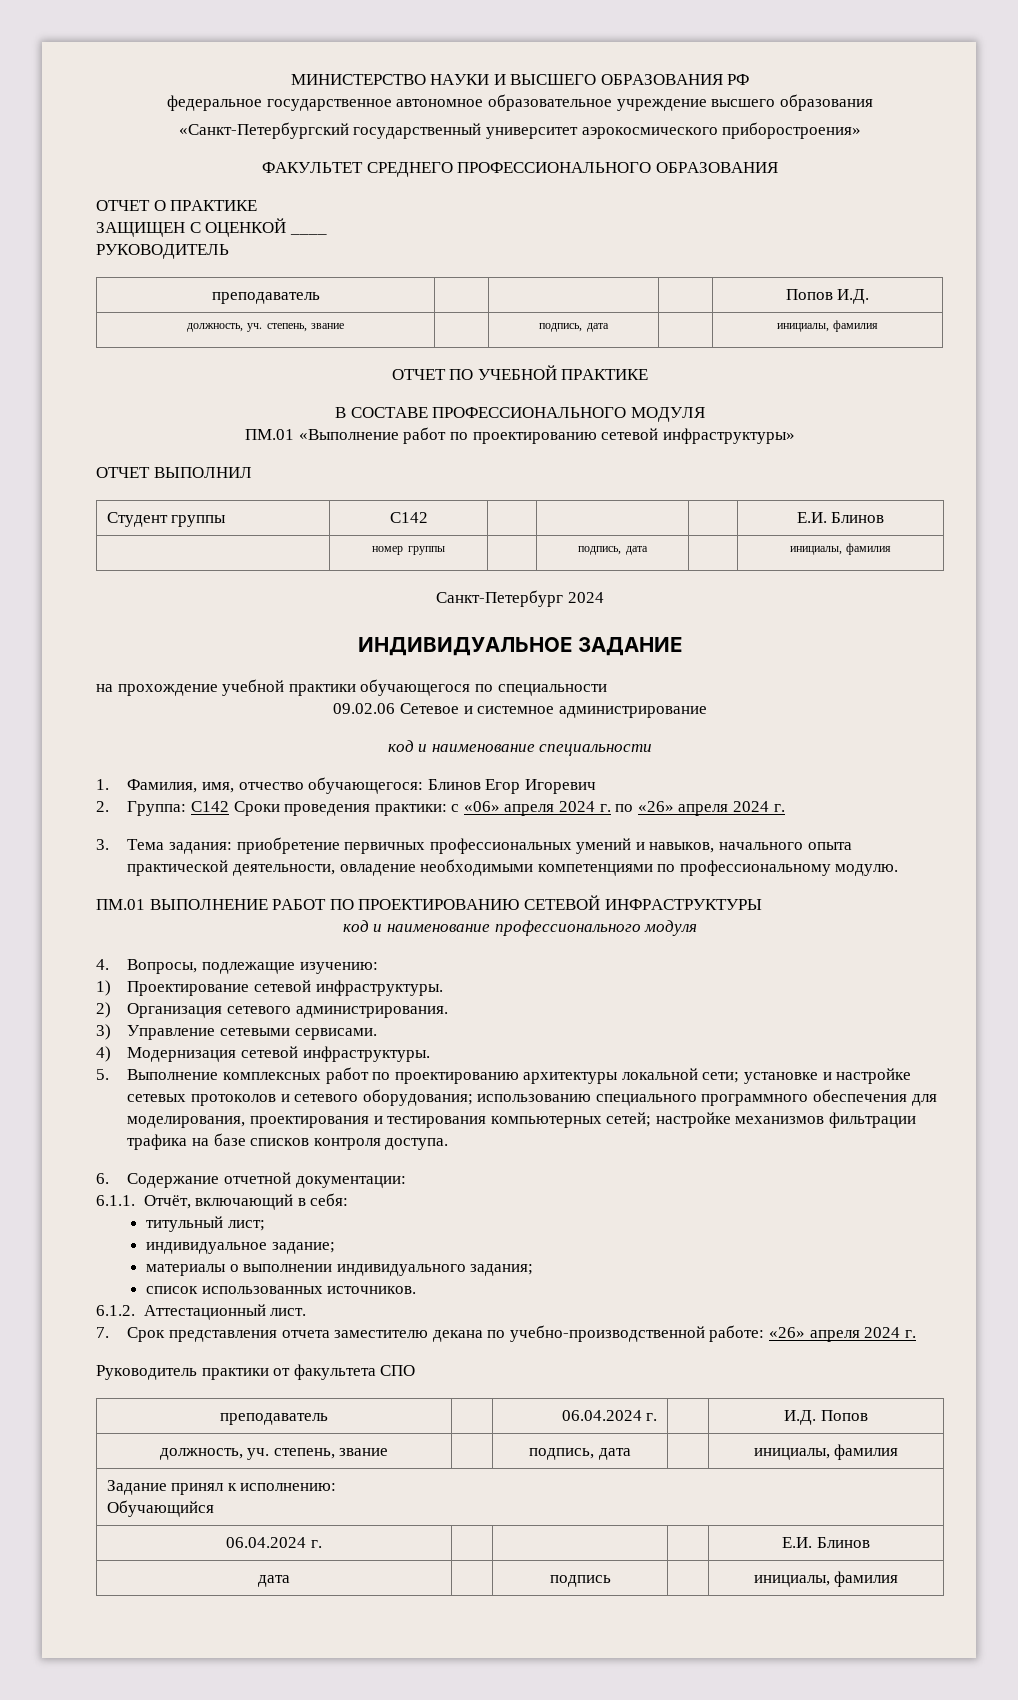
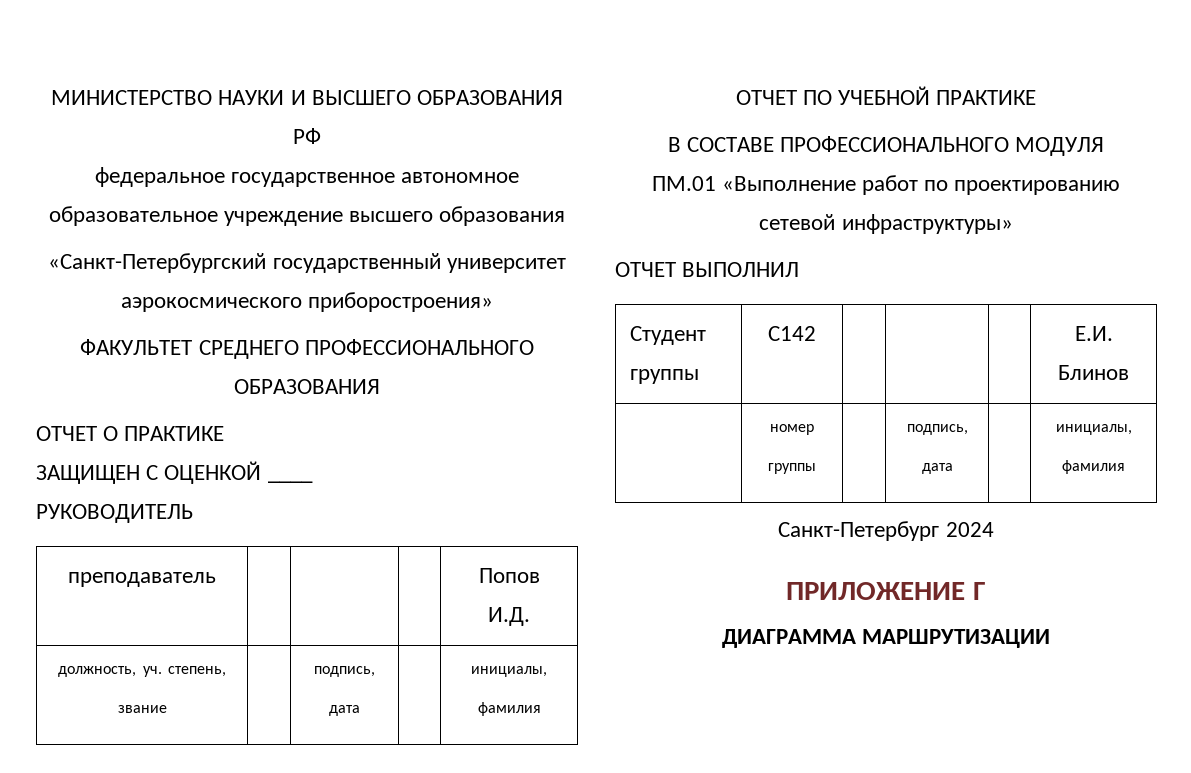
- ИНДИВИДУАЛЬНОЕ ЗАДАНИЕ
- на прохождение учебной практики обучающегося по специальности
- 09.02.06 Сетевое и системное администрирование
- код и наименование специальности
- 1. Фамилия, имя, отчество обучающегося: Блинов Егор Игоревич
- 2. Группа: С142 Сроки проведения практики: с «06» апреля 2024 г. по «26» апреля 2024 г.
- 3. Тема задания: приобретение первичных профессиональных умений и навыков, начального опыта практической деятельности, овладение необходимыми компетенциями по профессиональному модулю.
- ПМ.01 ВЫПОЛНЕНИЕ РАБОТ ПО ПРОЕКТИРОВАНИЮ СЕТЕВОЙ ИНФРАСТРУКТУРЫ
- код и наименование профессионального модуля
- 4. Вопросы, подлежащие изучению:
- 1) Проектирование сетевой инфраструктуры.
- 2) Организация сетевого администрирования.
- 3) Управление сетевыми сервисами.
- 4) Модернизация сетевой инфраструктуры.
- 5. Выполнение комплексных работ по проектированию архитектуры локальной сети; установке и настройке сетевых протоколов и сетевого оборудования; использованию специального программного обеспечения для моделирования, проектирования и тестирования компьютерных сетей; настройке механизмов фильтрации трафика на базе списков контроля доступа.
- 6. Содержание отчетной документации:
- 6.1.1. Отчёт, включающий в себя:
- титульный лист;
- индивидуальное задание;
- материалы о выполнении индивидуального задания;
- список использованных источников.
- 6.1.2. Аттестационный лист.
- 7. Срок представления отчета заместителю декана по учебно-производственной работе: «26» апреля 2024 г.
- Руководитель практики от факультета СПО
- преподаватель | | 06.04.2024 г. | | И.Д. Попов
- должность, уч. степень, звание | | подпись, дата | | инициалы, фамилия
- Задание принял к исполнению:
- Обучающийся
- 06.04.2024 г. | | | | Е.И. Блинов
- дата | | подпись | | инициалы, фамилия
+ ПРИЛОЖЕНИЕ Г
+ ДИАГРАММА МАРШРУТИЗАЦИИ

